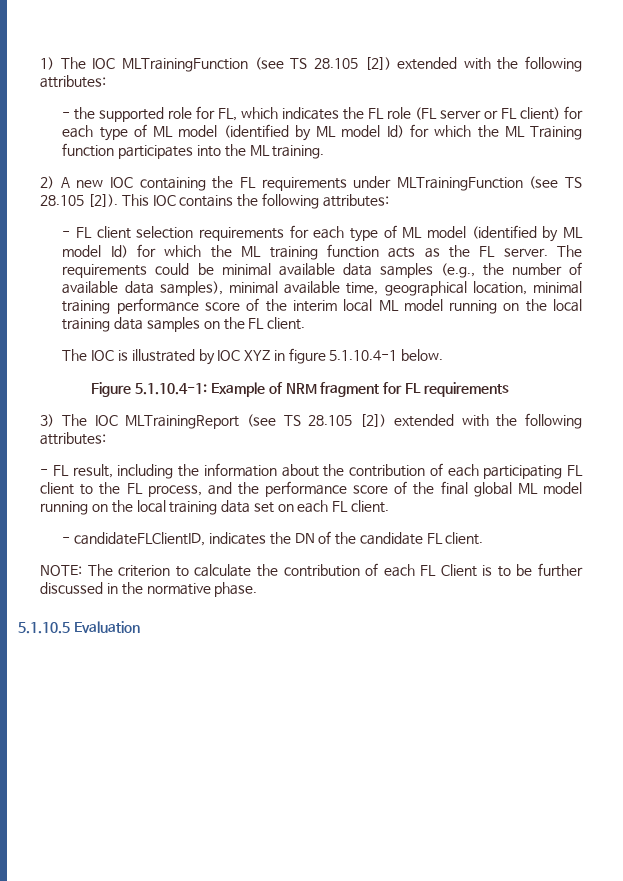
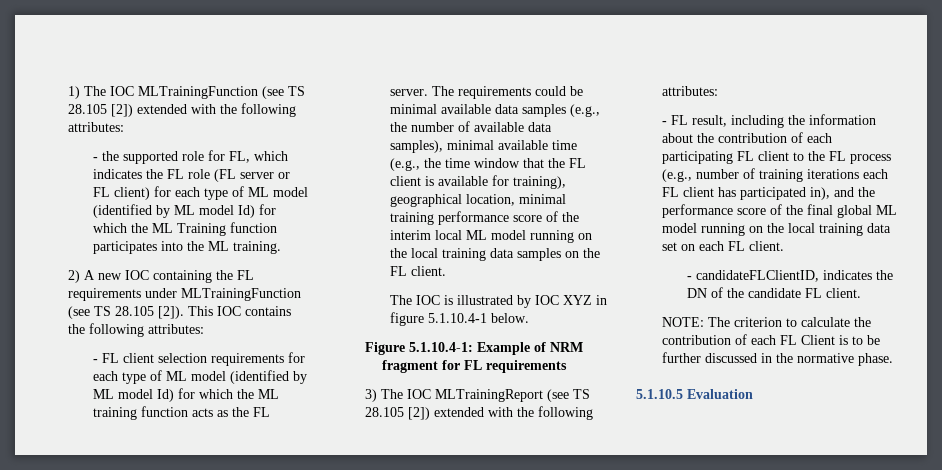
- The requirements could be minimal available data samples (e.g., the number of available data samples), minimal available time, geographical location, minimal training performance score of the interim local ML model running on the local training data samples on the FL client.
+ The requirements could be minimal available data samples (e.g., the number of available data samples), minimal available time (e.g., the time window that the FL client is available for training), geographical location, minimal training performance score of the interim local ML model running on the local training data samples on the FL client.
- - FL result, including the information about the contribution of each participating FL client to the FL process, and the performance score of the final global ML model running on the local training data set on each FL client.
+ - FL result, including the information about the contribution of each participating FL client to the FL process (e.g., number of training iterations each FL client has participated in), and the performance score of the final global ML model running on the local training data set on each FL client.

